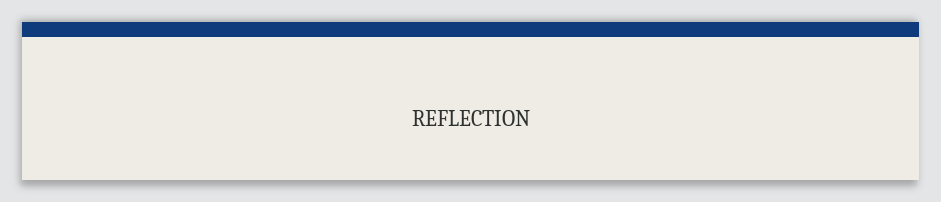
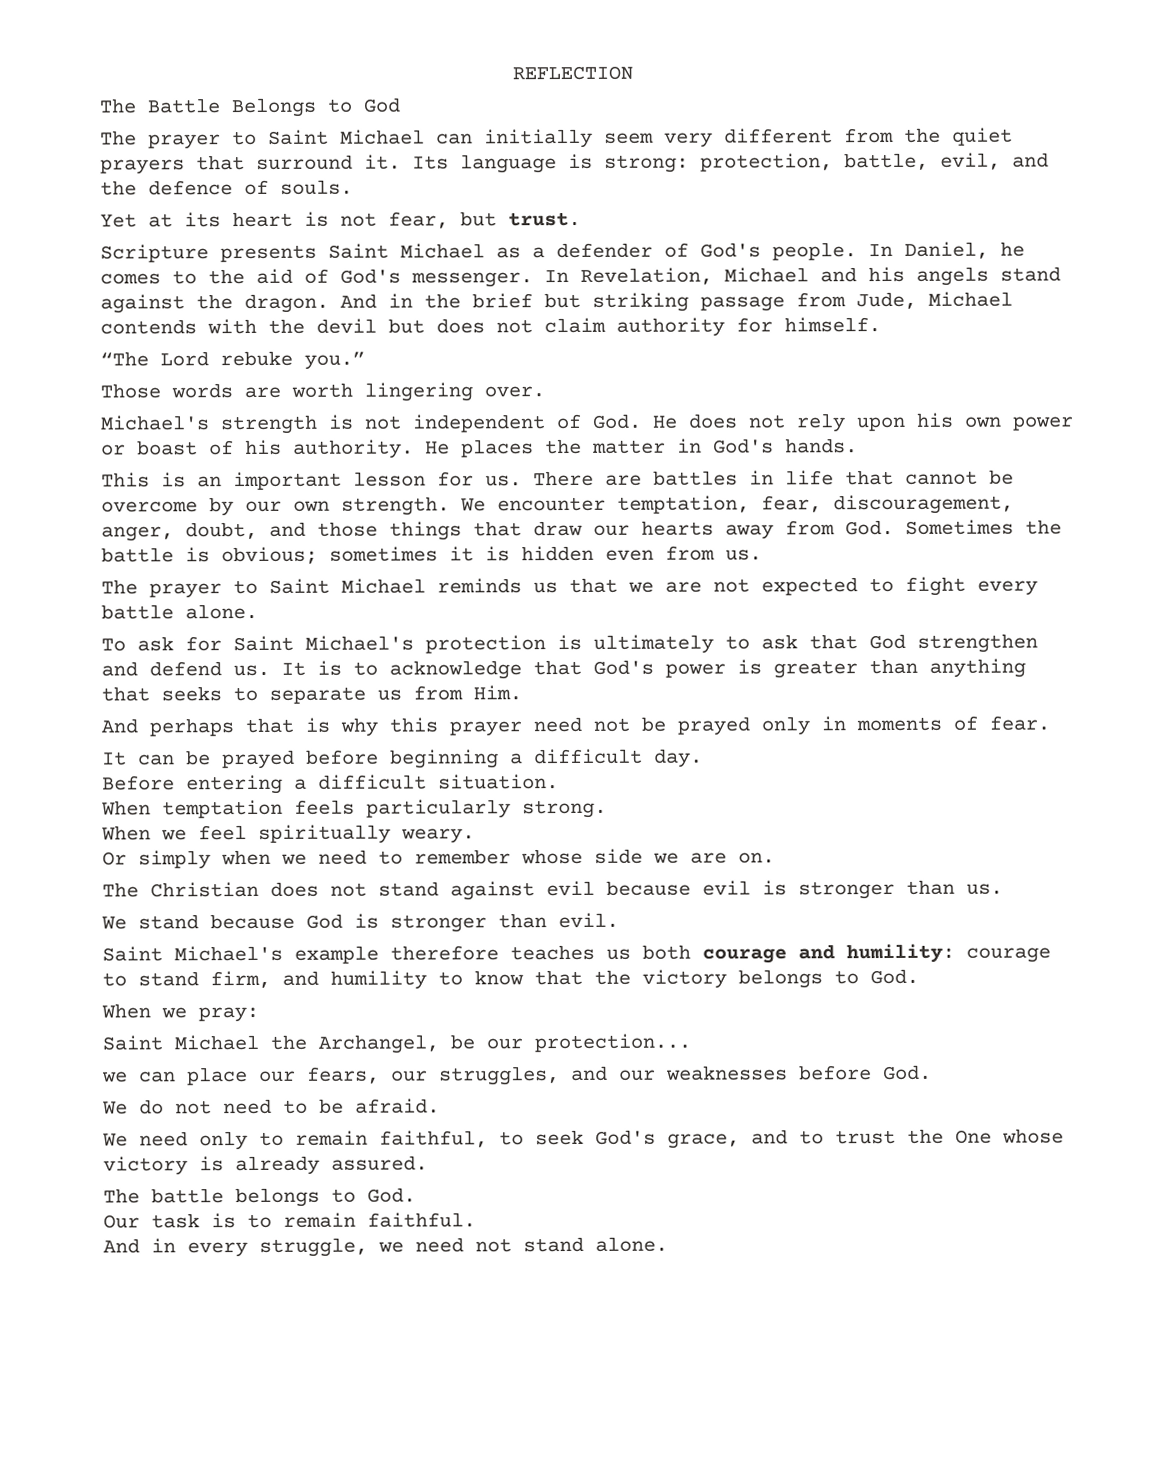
+ The Battle Belongs to God
+ The prayer to Saint Michael can initially seem very different from the quiet prayers that surround it. Its language is strong: protection, battle, evil, and the defence of souls.
+ Yet at its heart is not fear, but trust.
+ Scripture presents Saint Michael as a defender of God's people. In Daniel, he comes to the aid of God's messenger. In Revelation, Michael and his angels stand against the dragon. And in the brief but striking passage from Jude, Michael contends with the devil but does not claim authority for himself.
+ “The Lord rebuke you.”
+ Those words are worth lingering over.
+ Michael's strength is not independent of God. He does not rely upon his own power or boast of his authority. He places the matter in God's hands.
+ This is an important lesson for us. There are battles in life that cannot be overcome by our own strength. We encounter temptation, fear, discouragement, anger, doubt, and those things that draw our hearts away from God. Sometimes the battle is obvious; sometimes it is hidden even from us.
+ The prayer to Saint Michael reminds us that we are not expected to fight every battle alone.
+ To ask for Saint Michael's protection is ultimately to ask that God strengthen and defend us. It is to acknowledge that God's power is greater than anything that seeks to separate us from Him.
+ And perhaps that is why this prayer need not be prayed only in moments of fear.
+ It can be prayed before beginning a difficult day.
+ Before entering a difficult situation.
+ When temptation feels particularly strong.
+ When we feel spiritually weary.
+ Or simply when we need to remember whose side we are on.
+ The Christian does not stand against evil because evil is stronger than us.
+ We stand because God is stronger than evil.
+ Saint Michael's example therefore teaches us both courage and humility: courage to stand firm, and humility to know that the victory belongs to God.
+ When we pray:
+ Saint Michael the Archangel, be our protection...
+ we can place our fears, our struggles, and our weaknesses before God.
+ We do not need to be afraid.
+ We need only to remain faithful, to seek God's grace, and to trust the One whose victory is already assured.
+ The battle belongs to God.
+ Our task is to remain faithful.
+ And in every struggle, we need not stand alone.

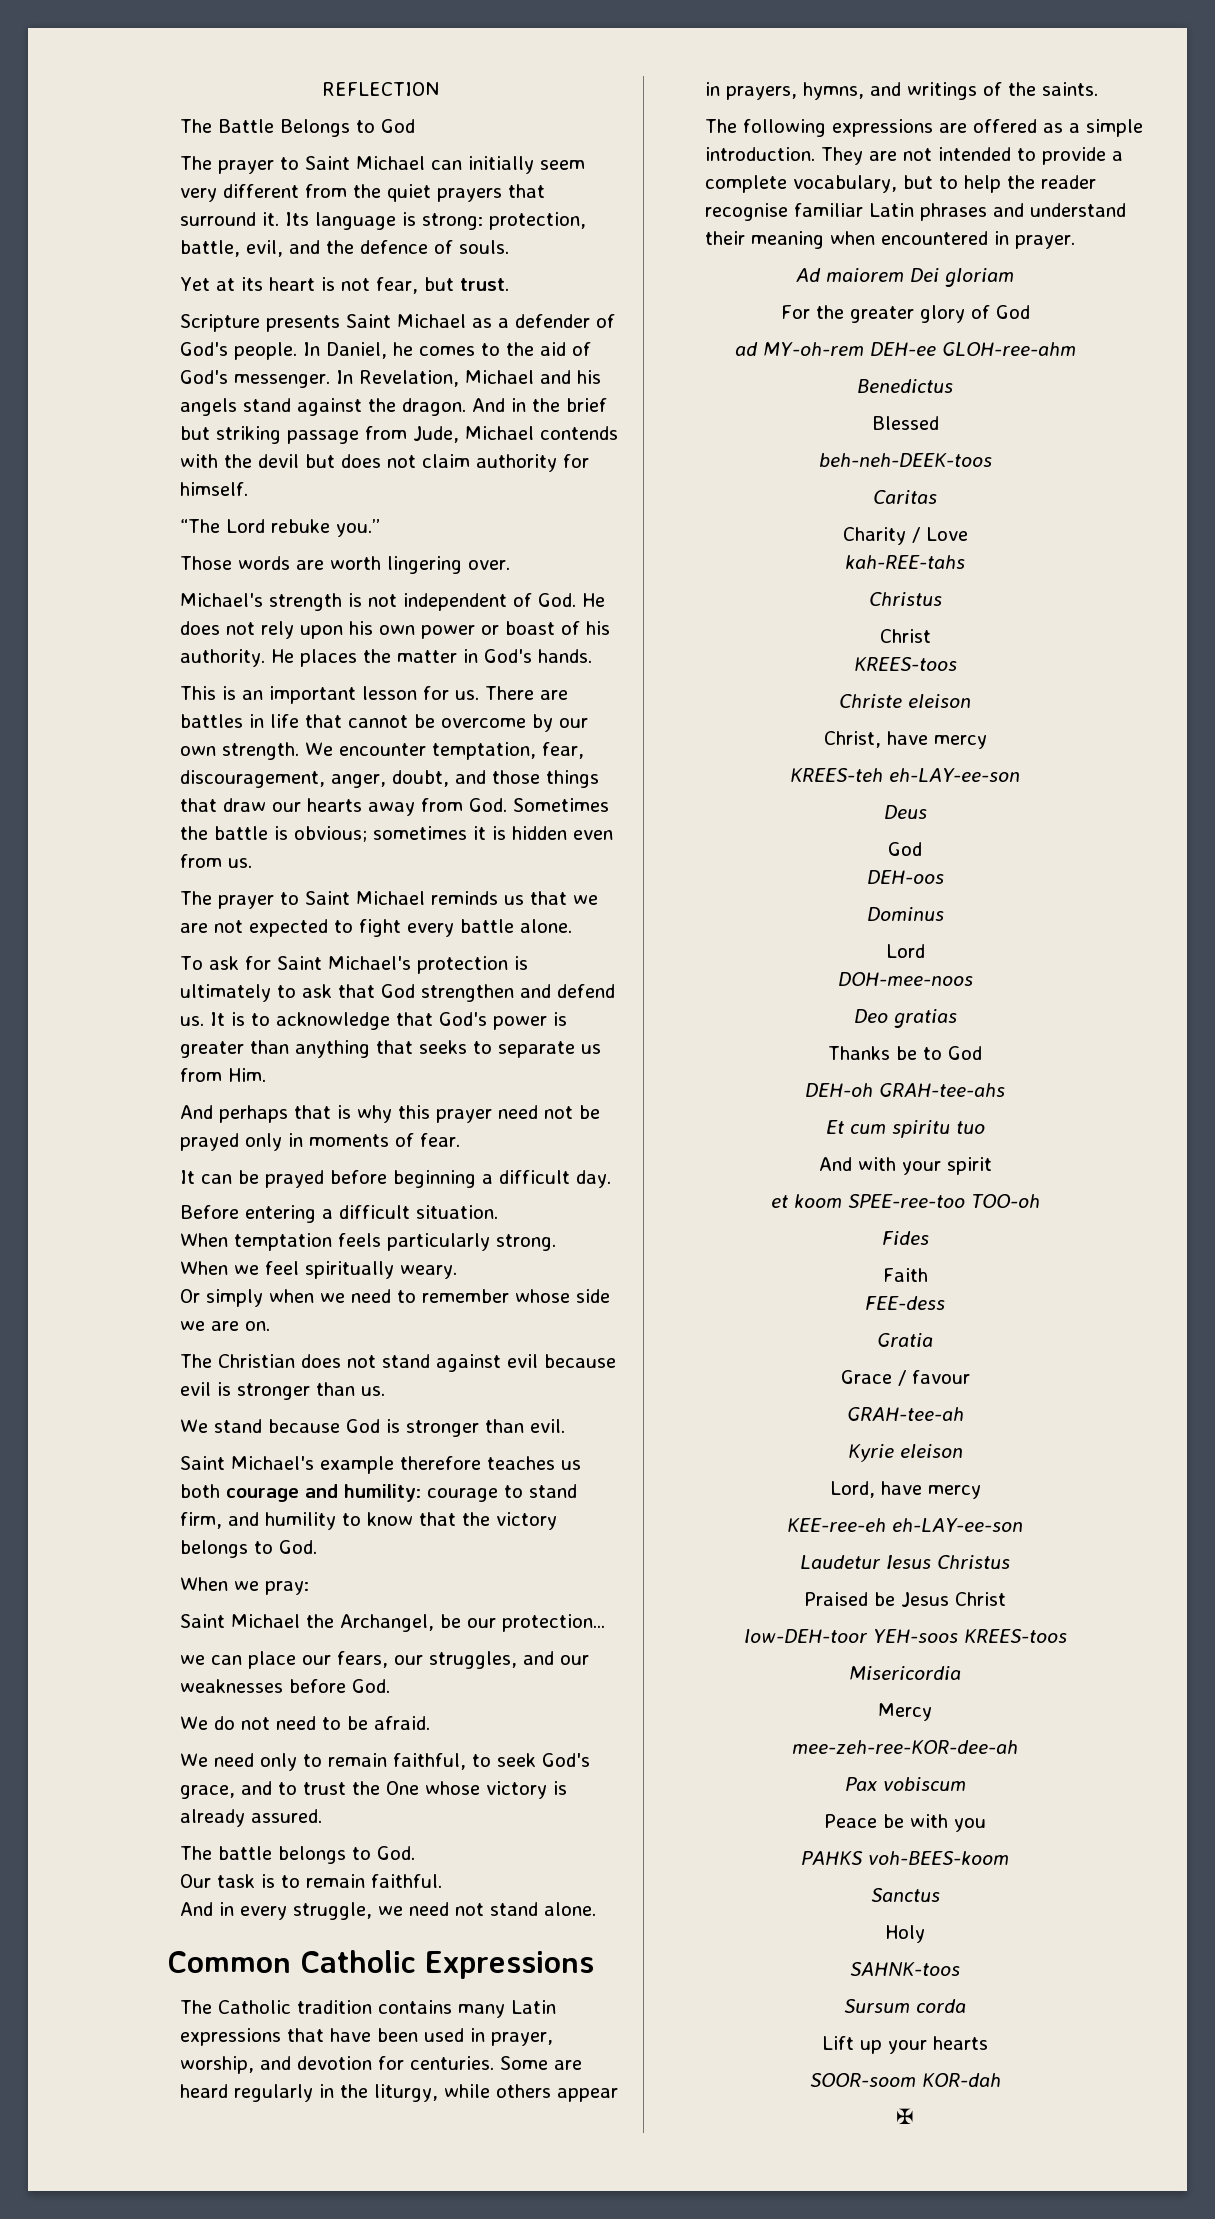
+ Common Catholic Expressions
+ The Catholic tradition contains many Latin expressions that have been used in prayer, worship, and devotion for centuries. Some are heard regularly in the liturgy, while others appear in prayers, hymns, and writings of the saints.
+ The following expressions are offered as a simple introduction. They are not intended to provide a complete vocabulary, but to help the reader recognise familiar Latin phrases and understand their meaning when encountered in prayer.
+ Ad maiorem Dei gloriam
+ For the greater glory of God
+ ad MY-oh-rem DEH-ee GLOH-ree-ahm
+ Benedictus
+ Blessed
+ beh-neh-DEEK-toos
+ Caritas
+ Charity / Love
+ kah-REE-tahs
+ Christus
+ Christ
+ KREES-toos
+ Christe eleison
+ Christ, have mercy
+ KREES-teh eh-LAY-ee-son
+ Deus
+ God
+ DEH-oos
+ Dominus
+ Lord
+ DOH-mee-noos
+ Deo gratias
+ Thanks be to God
+ DEH-oh GRAH-tee-ahs
+ Et cum spiritu tuo
+ And with your spirit
+ et koom SPEE-ree-too TOO-oh
+ Fides
+ Faith
+ FEE-dess
+ Gratia
+ Grace / favour
+ GRAH-tee-ah
+ Kyrie eleison
+ Lord, have mercy
+ KEE-ree-eh eh-LAY-ee-son
+ Laudetur Iesus Christus
+ Praised be Jesus Christ
+ low-DEH-toor YEH-soos KREES-toos
+ Misericordia
+ Mercy
+ mee-zeh-ree-KOR-dee-ah
+ Pax vobiscum
+ Peace be with you
+ PAHKS voh-BEES-koom
+ Sanctus
+ Holy
+ SAHNK-toos
+ Sursum corda
+ Lift up your hearts
+ SOOR-soom KOR-dah
+ ✠

